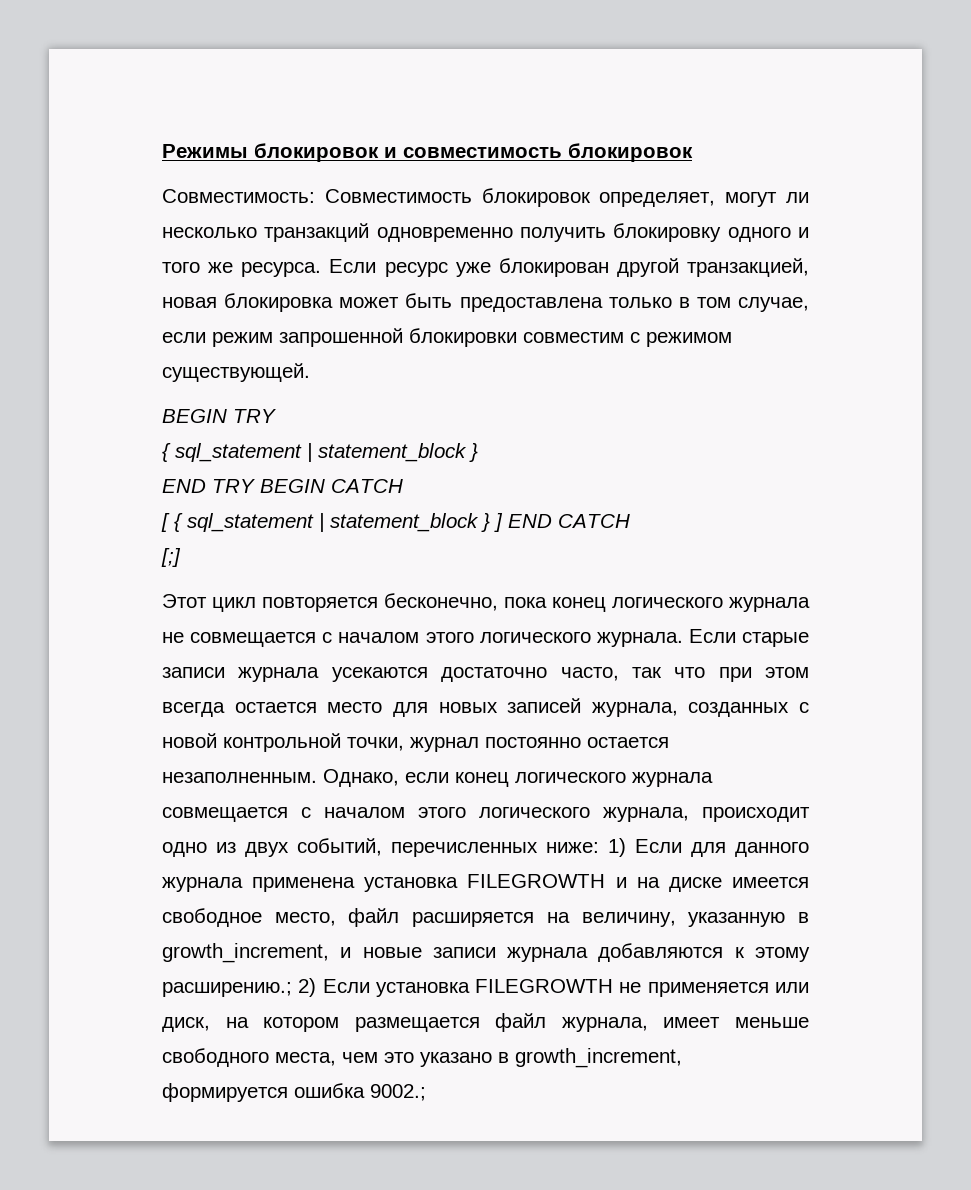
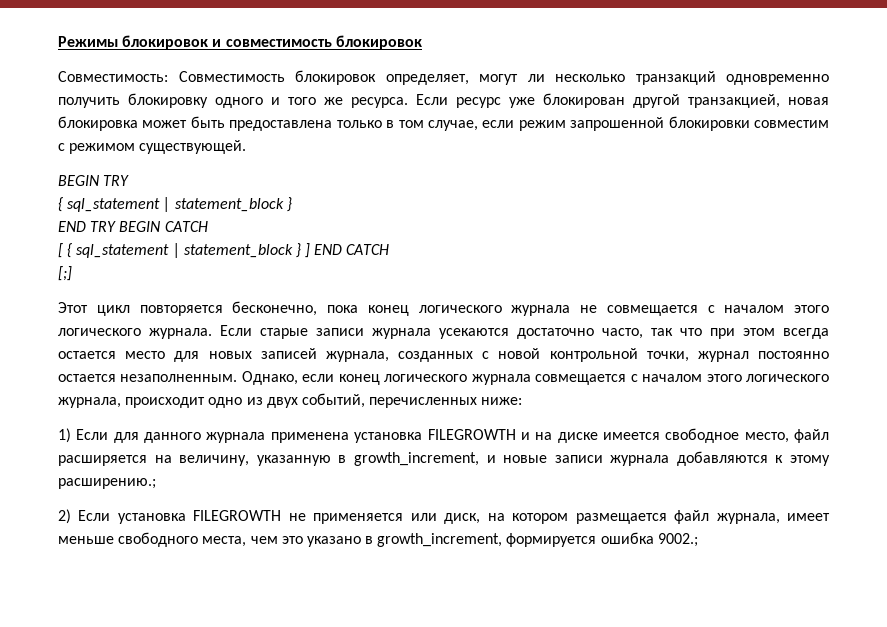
- Однако, если конец логического журнала совмещается с началом этого логического журнала, происходит одно из двух событий, перечисленных ниже: 1) Если для данного журнала применена установка FILEGROWTH и на диске имеется свободное место, файл расширяется на величину, указанную в growth_increment, и новые записи журнала добавляются к этому расширению.; 2) Если установка FILEGROWTH не применяется или диск, на котором размещается файл журнала, имеет меньше свободного места, чем это указано в growth_increment, формируется ошибка 9002.;
+ Однако, если конец логического журнала совмещается с началом этого логического журнала, происходит одно из двух событий, перечисленных ниже:
+ 1) Если для данного журнала применена установка FILEGROWTH и на диске имеется свободное место, файл расширяется на величину, указанную в growth_increment, и новые записи журнала добавляются к этому расширению.;
+ 2) Если установка FILEGROWTH не применяется или диск, на котором размещается файл журнала, имеет меньше свободного места, чем это указано в growth_increment, формируется ошибка 9002.;

